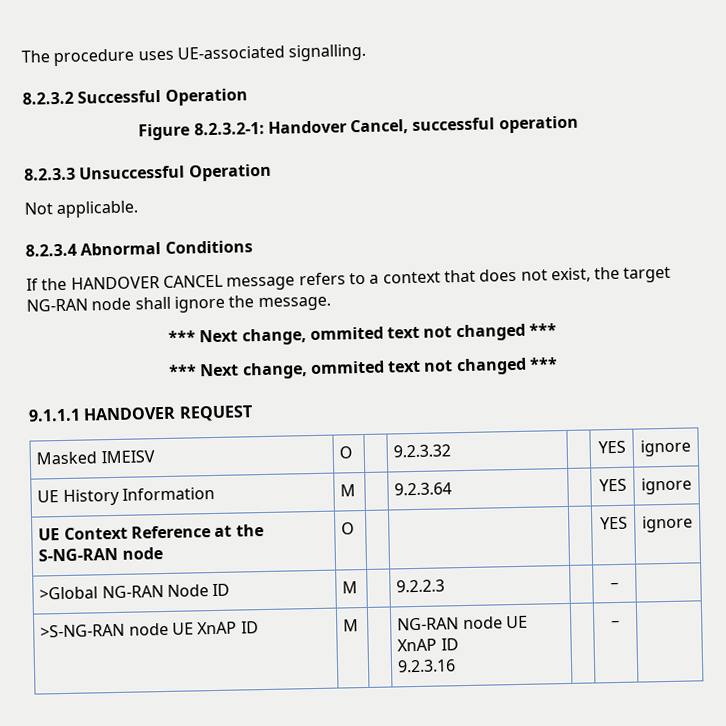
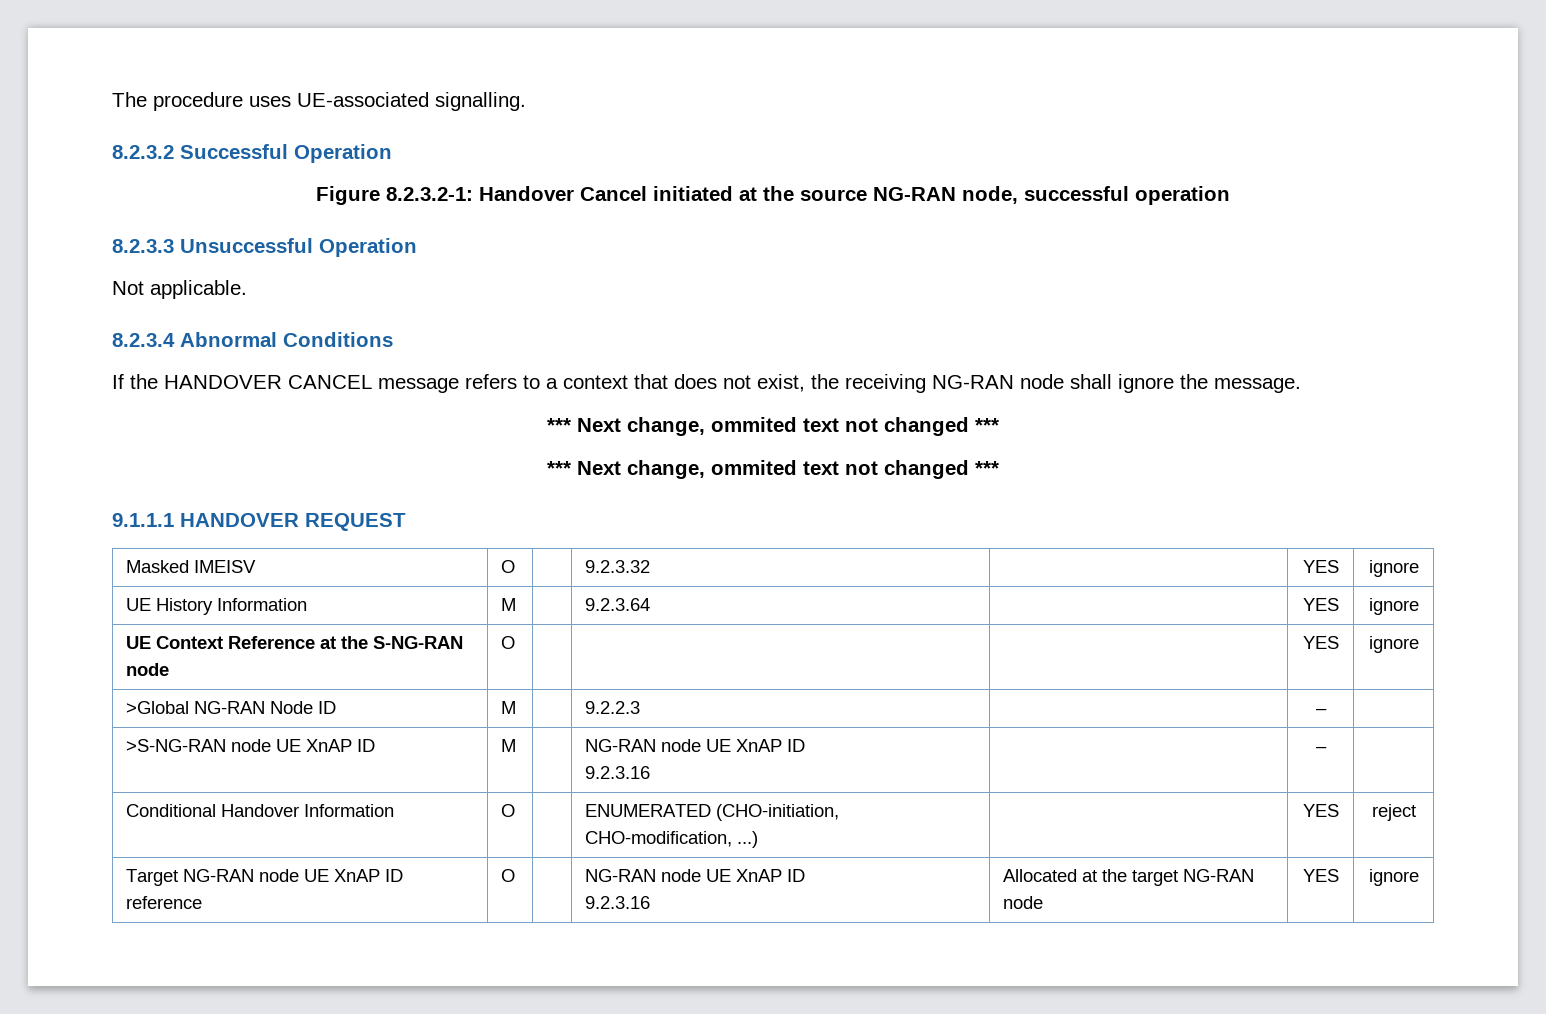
- Figure 8.2.3.2-1: Handover Cancel, successful operation
+ Figure 8.2.3.2-1: Handover Cancel initiated at the source NG-RAN node, successful operation
- If the HANDOVER CANCEL message refers to a context that does not exist, the target NG-RAN node shall ignore the message.
+ If the HANDOVER CANCEL message refers to a context that does not exist, the receiving NG-RAN node shall ignore the message.
+ Conditional Handover Information | O | | ENUMERATED (CHO-initiation, CHO-modification, ...) | | YES | reject
+ Target NG-RAN node UE XnAP ID reference | O | | NG-RAN node UE XnAP ID
+ 9.2.3.16 | Allocated at the target NG-RAN node | YES | ignore

